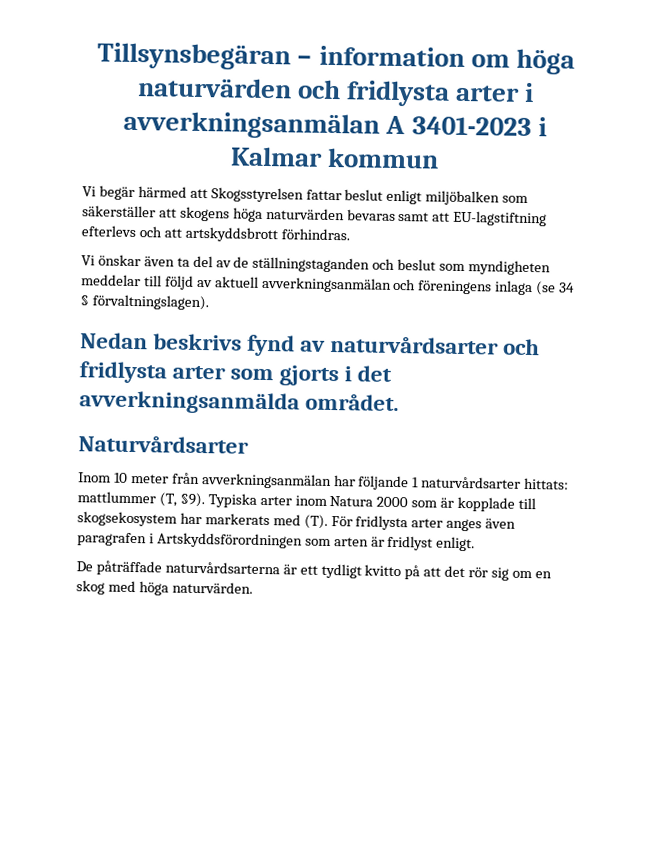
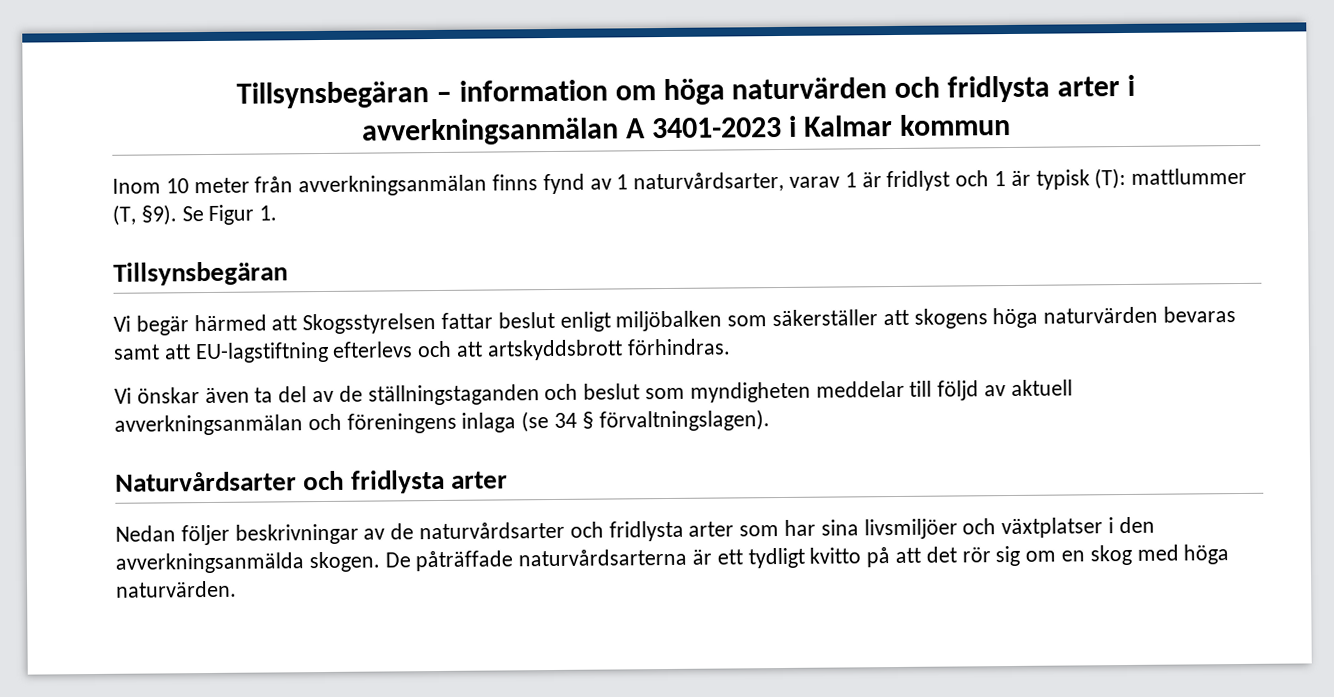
+ Inom 10 meter från avverkningsanmälan finns fynd av 1 naturvårdsarter, varav 1 är fridlyst och 1 är typisk (T): mattlummer (T, §9). Se Figur 1.
+ Tillsynsbegäran
- Nedan beskrivs fynd av naturvårdsarter och fridlysta arter som gjorts i det avverkningsanmälda området.
- Naturvårdsarter
- Inom 10 meter från avverkningsanmälan har följande 1 naturvårdsarter hittats: mattlummer (T, §9). Typiska arter inom Natura 2000 som är kopplade till skogsekosystem har markerats med (T). För fridlysta arter anges även paragrafen i Artskyddsförordningen som arten är fridlyst enligt.
- De påträffade naturvårdsarterna är ett tydligt kvitto på att det rör sig om en skog med höga naturvärden.
+ Naturvårdsarter och fridlysta arter
+ Nedan följer beskrivningar av de naturvårdsarter och fridlysta arter som har sina livsmiljöer och växtplatser i den avverkningsanmälda skogen. De påträffade naturvårdsarterna är ett tydligt kvitto på att det rör sig om en skog med höga naturvärden.

